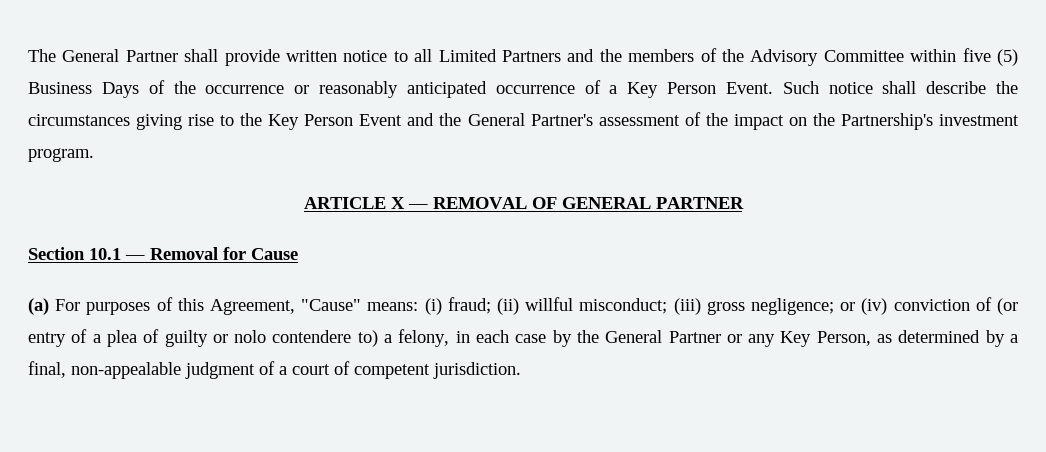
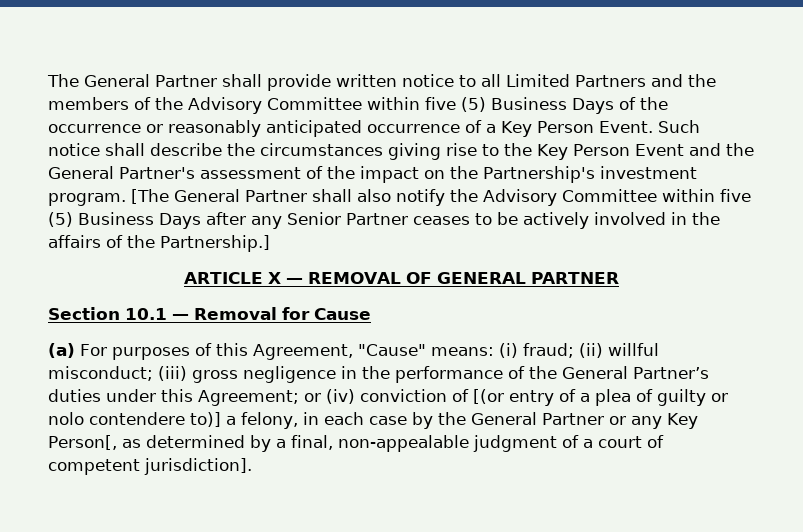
+ [The General Partner shall also notify the Advisory Committee within five (5) Business Days after any Senior Partner ceases to be actively involved in the affairs of the Partnership.]
- (a) For purposes of this Agreement, "Cause" means: (i) fraud; (ii) willful misconduct; (iii) gross negligence; or (iv) conviction of (or entry of a plea of guilty or nolo contendere to) a felony, in each case by the General Partner or any Key Person, as determined by a final, non-appealable judgment of a court of competent jurisdiction.
+ (a) For purposes of this Agreement, "Cause" means: (i) fraud; (ii) willful misconduct; (iii) gross negligence in the performance of the General Partner’s duties under this Agreement; or (iv) conviction of [(or entry of a plea of guilty or nolo contendere to)] a felony, in each case by the General Partner or any Key Person[, as determined by a final, non-appealable judgment of a court of competent jurisdiction].

